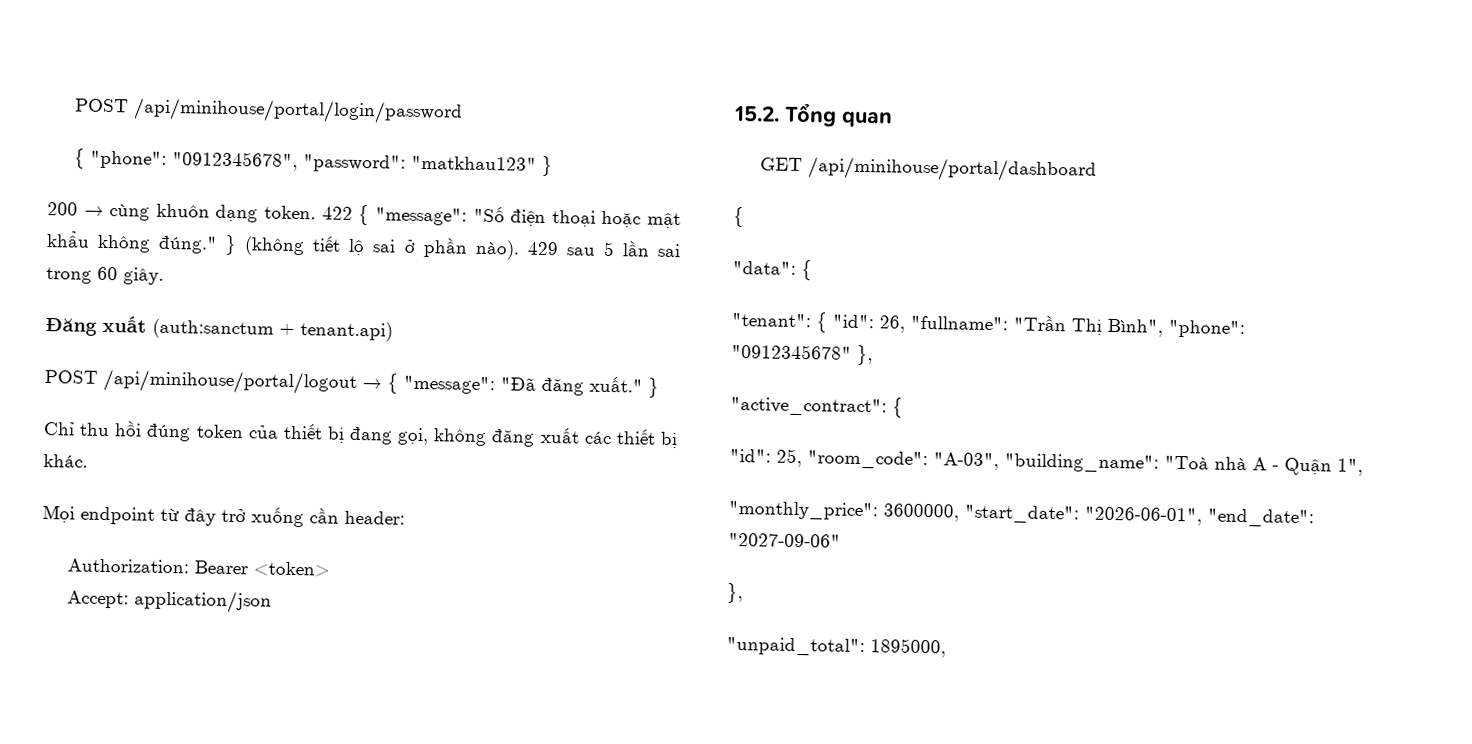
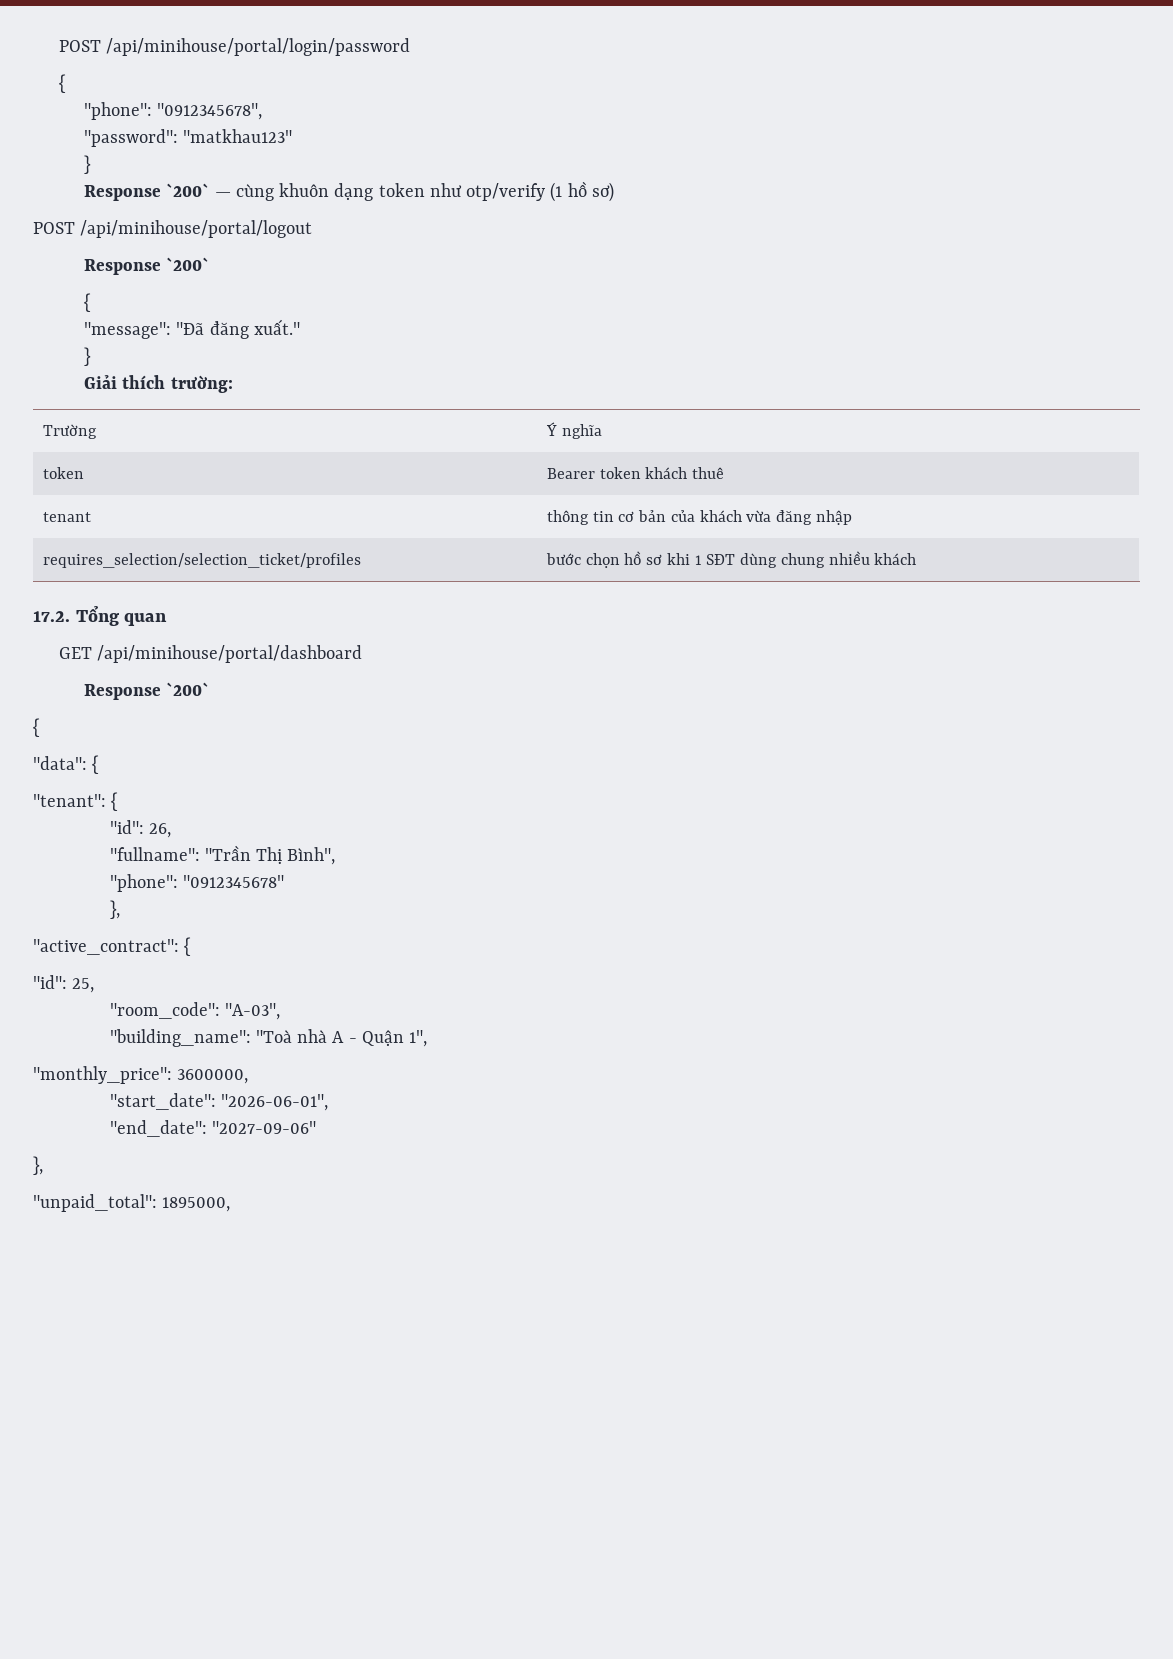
  POST /api/minihouse/portal/login/password
- { "phone": "0912345678", "password": "matkhau123" }
- 200 → cùng khuôn dạng token. 422 { "message": "Số điện thoại hoặc mật khẩu không đúng." } (không tiết lộ sai ở phần nào). 429 sau 5 lần sai trong 60 giây.
- Đăng xuất (auth:sanctum + tenant.api)
+ {
+ "phone": "0912345678",
+ "password": "matkhau123"
+ }
+ Response `200` — cùng khuôn dạng token như otp/verify (1 hồ sơ)
- POST /api/minihouse/portal/logout → { "message": "Đã đăng xuất." }
- Chỉ thu hồi đúng token của thiết bị đang gọi, không đăng xuất các thiết bị khác.
- Mọi endpoint từ đây trở xuống cần header:
- Authorization: Bearer <token>
- Accept: application/json
- 15.2. Tổng quan
+ POST /api/minihouse/portal/logout
+ Response `200`
+ {
+ "message": "Đã đăng xuất."
+ }
+ Giải thích trường:
+ Trường | Ý nghĩa
+ token | Bearer token khách thuê
+ tenant | thông tin cơ bản của khách vừa đăng nhập
+ requires_selection/selection_ticket/profiles | bước chọn hồ sơ khi 1 SĐT dùng chung nhiều khách
+ 17.2. Tổng quan
  GET /api/minihouse/portal/dashboard
+ Response `200`
- "tenant": { "id": 26, "fullname": "Trần Thị Bình", "phone": "0912345678" },
+ "tenant": {
+ "id": 26,
+ "fullname": "Trần Thị Bình",
+ "phone": "0912345678"
+ },
- "id": 25, "room_code": "A-03", "building_name": "Toà nhà A - Quận 1",
+ "id": 25,
+ "room_code": "A-03",
+ "building_name": "Toà nhà A - Quận 1",
- "monthly_price": 3600000, "start_date": "2026-06-01", "end_date": "2027-09-06"
+ "monthly_price": 3600000,
+ "start_date": "2026-06-01",
+ "end_date": "2027-09-06"

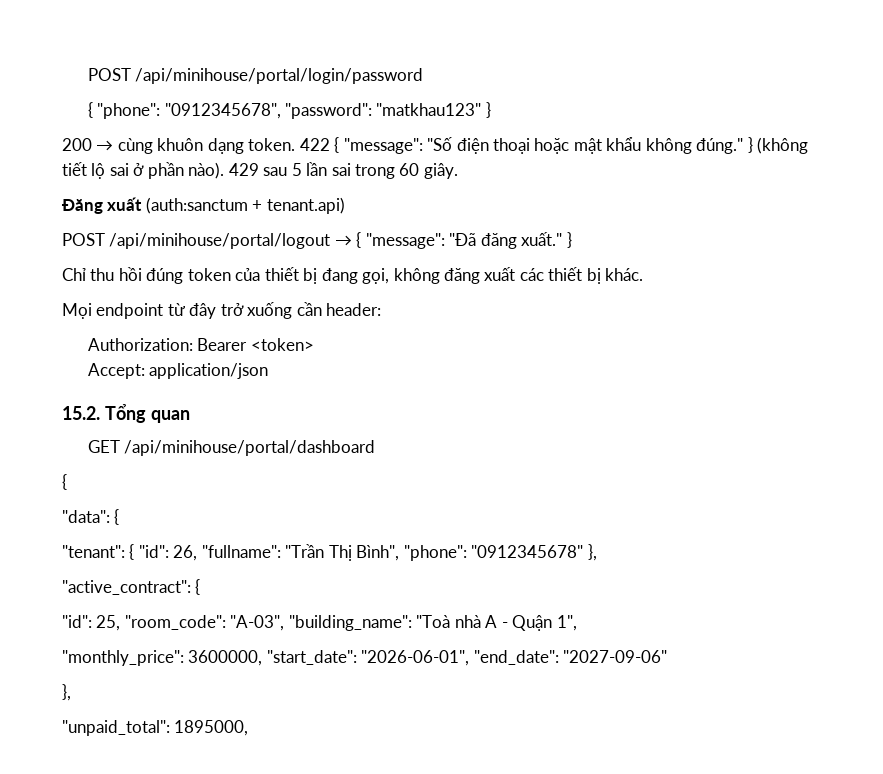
  POST /api/minihouse/portal/login/password
- {
- "phone": "0912345678",
- "password": "matkhau123"
- }
- Response `200` — cùng khuôn dạng token như otp/verify (1 hồ sơ)
+ { "phone": "0912345678", "password": "matkhau123" }
+ 200 → cùng khuôn dạng token. 422 { "message": "Số điện thoại hoặc mật khẩu không đúng." } (không tiết lộ sai ở phần nào). 429 sau 5 lần sai trong 60 giây.
+ Đăng xuất (auth:sanctum + tenant.api)
- POST /api/minihouse/portal/logout
- Response `200`
- {
- "message": "Đã đăng xuất."
- }
- Giải thích trường:
- Trường | Ý nghĩa
- token | Bearer token khách thuê
- tenant | thông tin cơ bản của khách vừa đăng nhập
- requires_selection/selection_ticket/profiles | bước chọn hồ sơ khi 1 SĐT dùng chung nhiều khách
- 17.2. Tổng quan
+ POST /api/minihouse/portal/logout → { "message": "Đã đăng xuất." }
+ Chỉ thu hồi đúng token của thiết bị đang gọi, không đăng xuất các thiết bị khác.
+ Mọi endpoint từ đây trở xuống cần header:
+ Authorization: Bearer <token>
+ Accept: application/json
+ 15.2. Tổng quan
  GET /api/minihouse/portal/dashboard
- Response `200`
- "tenant": {
- "id": 26,
- "fullname": "Trần Thị Bình",
- "phone": "0912345678"
- },
+ "tenant": { "id": 26, "fullname": "Trần Thị Bình", "phone": "0912345678" },
- "id": 25,
- "room_code": "A-03",
- "building_name": "Toà nhà A - Quận 1",
+ "id": 25, "room_code": "A-03", "building_name": "Toà nhà A - Quận 1",
- "monthly_price": 3600000,
- "start_date": "2026-06-01",
- "end_date": "2027-09-06"
+ "monthly_price": 3600000, "start_date": "2026-06-01", "end_date": "2027-09-06"

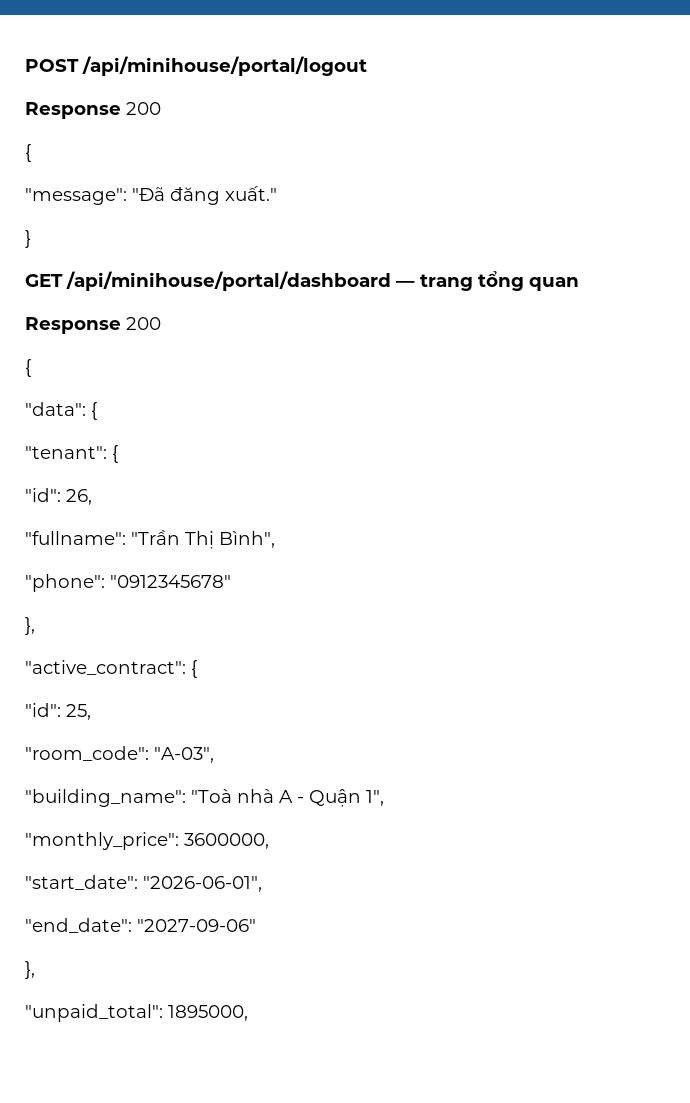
- POST /api/minihouse/portal/login/password
- { "phone": "0912345678", "password": "matkhau123" }
- 200 → cùng khuôn dạng token. 422 { "message": "Số điện thoại hoặc mật khẩu không đúng." } (không tiết lộ sai ở phần nào). 429 sau 5 lần sai trong 60 giây.
- Đăng xuất (auth:sanctum + tenant.api)
- POST /api/minihouse/portal/logout → { "message": "Đã đăng xuất." }
- Chỉ thu hồi đúng token của thiết bị đang gọi, không đăng xuất các thiết bị khác.
- Mọi endpoint từ đây trở xuống cần header:
- Authorization: Bearer <token>
- Accept: application/json
- 15.2. Tổng quan
- GET /api/minihouse/portal/dashboard
+ POST /api/minihouse/portal/logout
+ Response 200
+ {
+ "message": "Đã đăng xuất."
+ }
+ GET /api/minihouse/portal/dashboard — trang tổng quan
+ Response 200
- "tenant": { "id": 26, "fullname": "Trần Thị Bình", "phone": "0912345678" },
+ "tenant": {
+ "id": 26,
+ "fullname": "Trần Thị Bình",
+ "phone": "0912345678"
+ },
- "id": 25, "room_code": "A-03", "building_name": "Toà nhà A - Quận 1",
+ "id": 25,
+ "room_code": "A-03",
+ "building_name": "Toà nhà A - Quận 1",
- "monthly_price": 3600000, "start_date": "2026-06-01", "end_date": "2027-09-06"
+ "monthly_price": 3600000,
+ "start_date": "2026-06-01",
+ "end_date": "2027-09-06"

